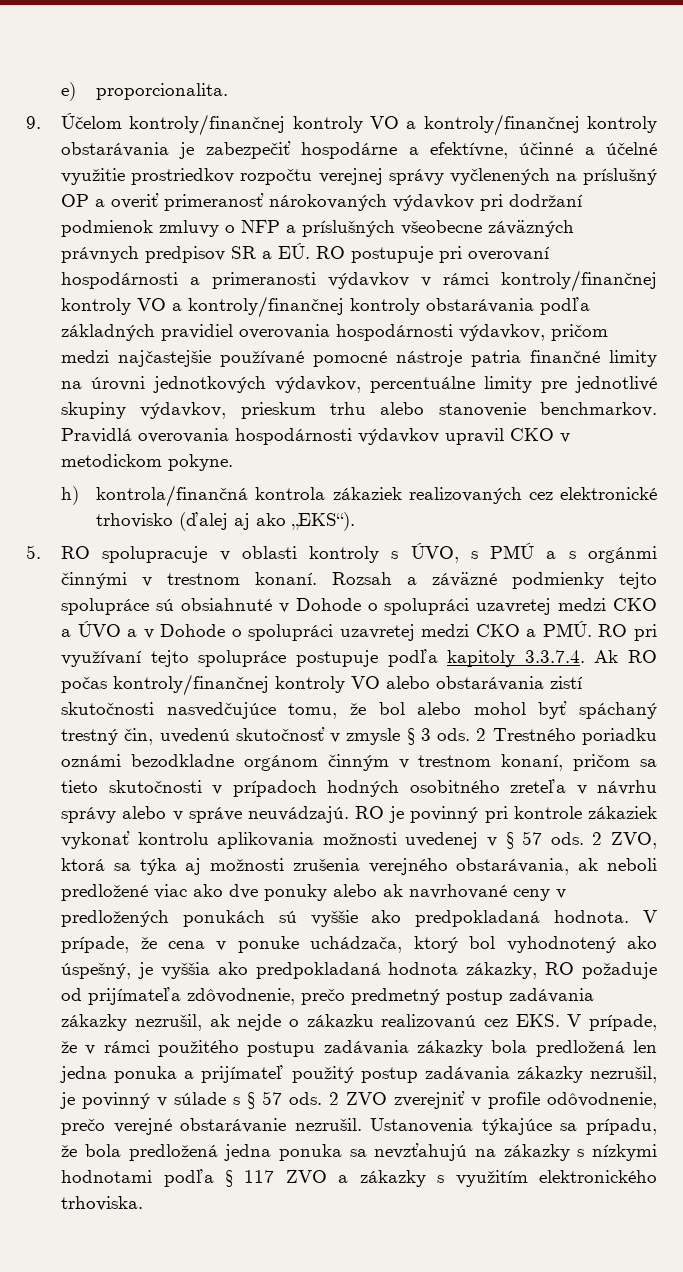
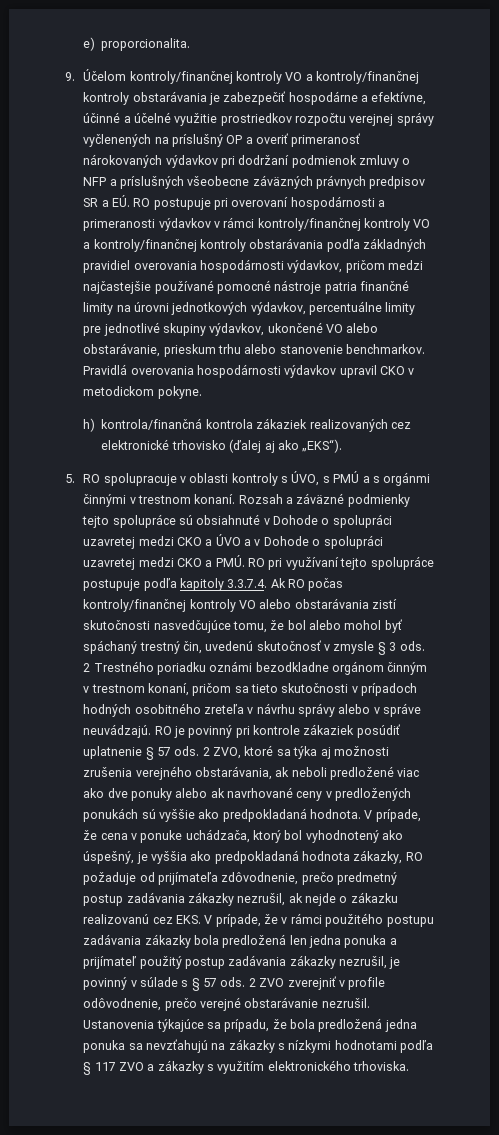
- 9. Účelom kontroly/finančnej kontroly VO a kontroly/finančnej kontroly obstarávania je zabezpečiť hospodárne a efektívne, účinné a účelné využitie prostriedkov rozpočtu verejnej správy vyčlenených na príslušný OP a overiť primeranosť nárokovaných výdavkov pri dodržaní podmienok zmluvy o NFP a príslušných všeobecne záväzných právnych predpisov SR a EÚ. RO postupuje pri overovaní hospodárnosti a primeranosti výdavkov v rámci kontroly/finančnej kontroly VO a kontroly/finančnej kontroly obstarávania podľa základných pravidiel overovania hospodárnosti výdavkov, pričom medzi najčastejšie používané pomocné nástroje patria finančné limity na úrovni jednotkových výdavkov, percentuálne limity pre jednotlivé skupiny výdavkov, prieskum trhu alebo stanovenie benchmarkov.
+ 9. Účelom kontroly/finančnej kontroly VO a kontroly/finančnej kontroly obstarávania je zabezpečiť hospodárne a efektívne, účinné a účelné využitie prostriedkov rozpočtu verejnej správy vyčlenených na príslušný OP a overiť primeranosť nárokovaných výdavkov pri dodržaní podmienok zmluvy o NFP a príslušných všeobecne záväzných právnych predpisov SR a EÚ. RO postupuje pri overovaní hospodárnosti a primeranosti výdavkov v rámci kontroly/finančnej kontroly VO a kontroly/finančnej kontroly obstarávania podľa základných pravidiel overovania hospodárnosti výdavkov, pričom medzi najčastejšie používané pomocné nástroje patria finančné limity na úrovni jednotkových výdavkov, percentuálne limity pre jednotlivé skupiny výdavkov, ukončené VO alebo obstarávanie, prieskum trhu alebo stanovenie benchmarkov.
- RO je povinný pri kontrole zákaziek vykonať kontrolu aplikovania možnosti uvedenej v § 57 ods.
+ RO je povinný pri kontrole zákaziek posúdiť uplatnenie § 57 ods.
- 2 ZVO, ktorá sa týka aj možnosti zrušenia verejného obstarávania, ak neboli predložené viac ako dve ponuky alebo ak navrhované ceny v predložených ponukách sú vyššie ako predpokladaná hodnota.
+ 2 ZVO, ktoré sa týka aj možnosti zrušenia verejného obstarávania, ak neboli predložené viac ako dve ponuky alebo ak navrhované ceny v predložených ponukách sú vyššie ako predpokladaná hodnota.

